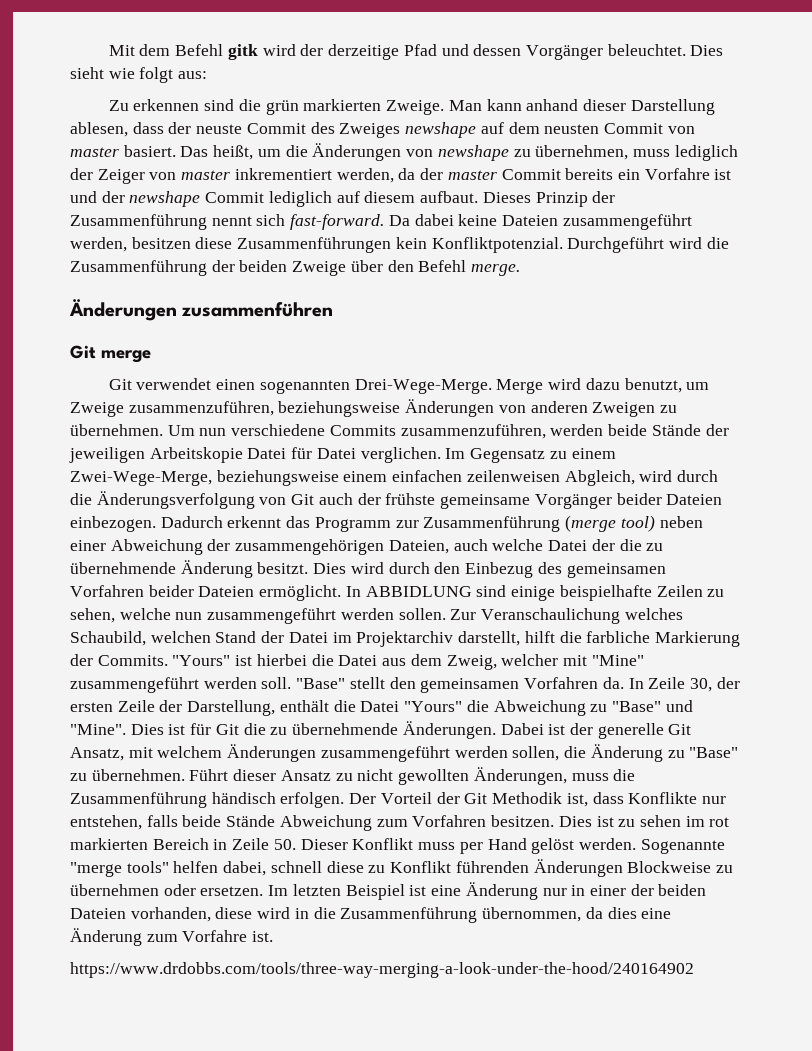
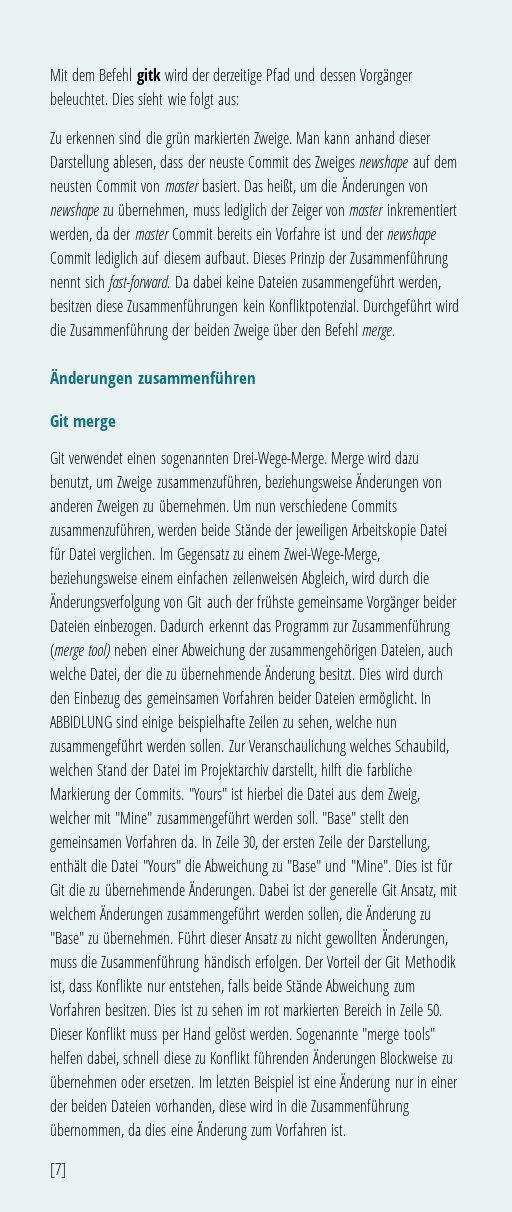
- Dadurch erkennt das Programm zur Zusammenführung (merge tool) neben einer Abweichung der zusammengehörigen Dateien, auch welche Datei der die zu übernehmende Änderung besitzt.
+ Dadurch erkennt das Programm zur Zusammenführung (merge tool) neben einer Abweichung der zusammengehörigen Dateien, auch welche Datei, der die zu übernehmende Änderung besitzt.
- Im letzten Beispiel ist eine Änderung nur in einer der beiden Dateien vorhanden, diese wird in die Zusammenführung übernommen, da dies eine Änderung zum Vorfahre ist.
+ Im letzten Beispiel ist eine Änderung nur in einer der beiden Dateien vorhanden, diese wird in die Zusammenführung übernommen, da dies eine Änderung zum Vorfahren ist.
- https://www.drdobbs.com/tools/three-way-merging-a-look-under-the-hood/240164902
+ [7]

